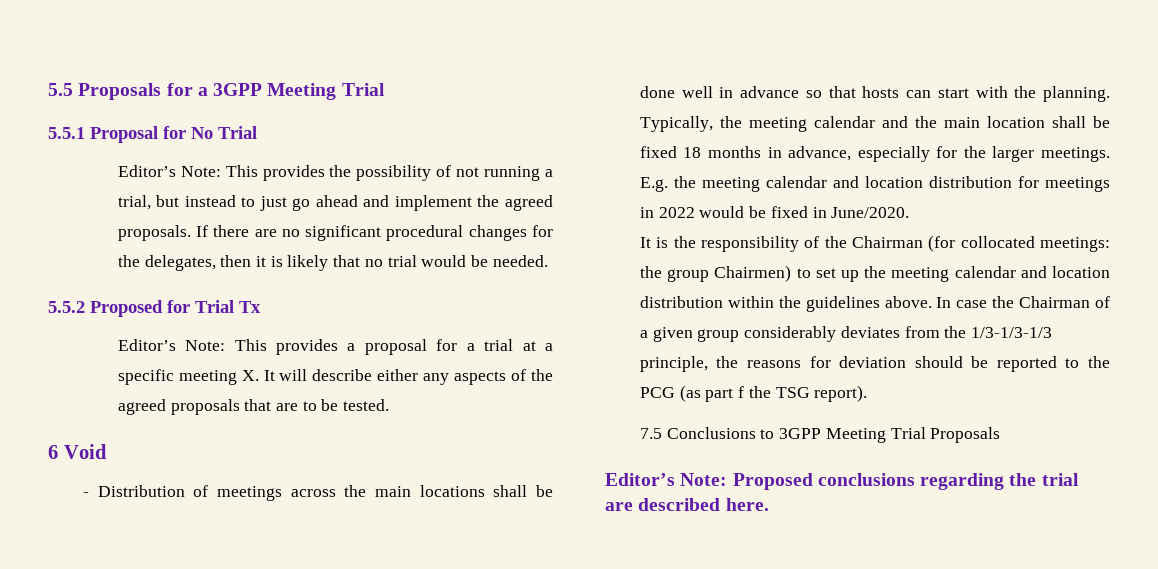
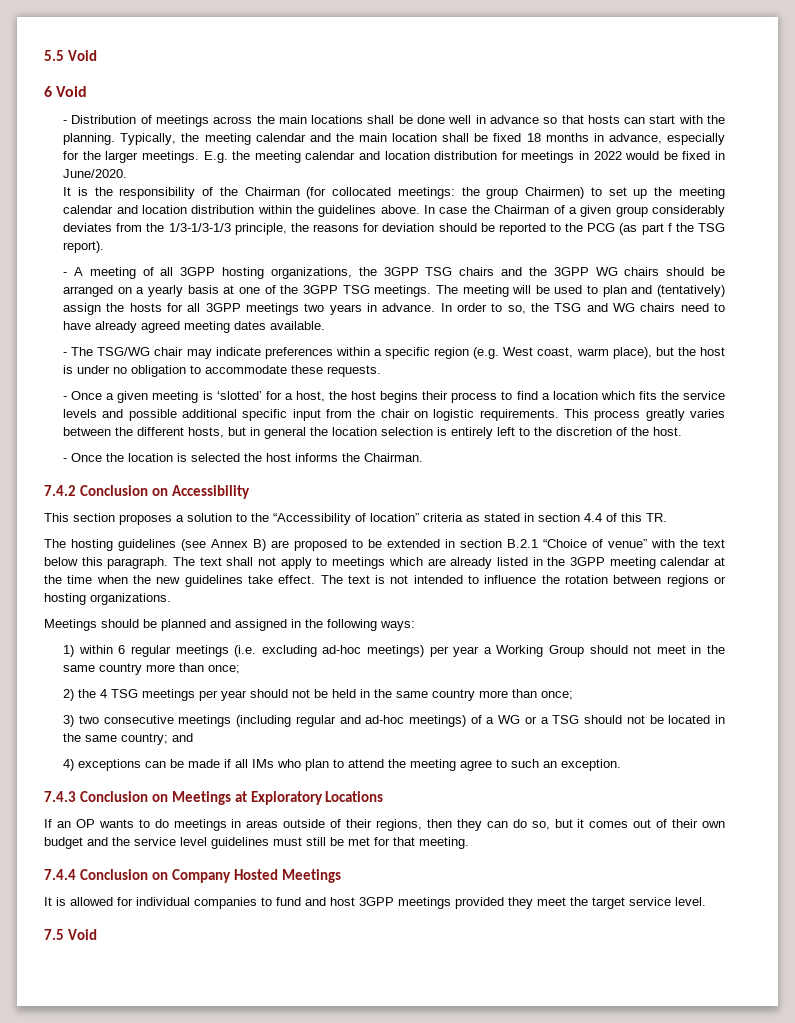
- 5.5 Proposals for a 3GPP Meeting Trial
- 5.5.1 Proposal for No Trial
- Editor’s Note: This provides the possibility of not running a trial, but instead to just go ahead and implement the agreed proposals. If there are no significant procedural changes for the delegates, then it is likely that no trial would be needed.
- 5.5.2 Proposed for Trial Tx
- Editor’s Note: This provides a proposal for a trial at a specific meeting X. It will describe either any aspects of the agreed proposals that are to be tested.
+ 5.5 Void
- 7.5 Conclusions to 3GPP Meeting Trial Proposals
- Editor’s Note: Proposed conclusions regarding the trial are described here.
+ - A meeting of all 3GPP hosting organizations, the 3GPP TSG chairs and the 3GPP WG chairs should be arranged on a yearly basis at one of the 3GPP TSG meetings. The meeting will be used to plan and (tentatively) assign the hosts for all 3GPP meetings two years in advance. In order to so, the TSG and WG chairs need to have already agreed meeting dates available.
+ - The TSG/WG chair may indicate preferences within a specific region (e.g. West coast, warm place), but the host is under no obligation to accommodate these requests.
+ - Once a given meeting is ‘slotted’ for a host, the host begins their process to find a location which fits the service levels and possible additional specific input from the chair on logistic requirements. This process greatly varies between the different hosts, but in general the location selection is entirely left to the discretion of the host.
+ - Once the location is selected the host informs the Chairman.
+ 7.4.2 Conclusion on Accessibility
+ This section proposes a solution to the “Accessibility of location” criteria as stated in section 4.4 of this TR.
+ The hosting guidelines (see Annex B) are proposed to be extended in section B.2.1 “Choice of venue” with the text below this paragraph. The text shall not apply to meetings which are already listed in the 3GPP meeting calendar at the time when the new guidelines take effect. The text is not intended to influence the rotation between regions or hosting organizations.
+ Meetings should be planned and assigned in the following ways:
+ 1) within 6 regular meetings (i.e. excluding ad-hoc meetings) per year a Working Group should not meet in the same country more than once;
+ 2) the 4 TSG meetings per year should not be held in the same country more than once;
+ 3) two consecutive meetings (including regular and ad-hoc meetings) of a WG or a TSG should not be located in the same country; and
+ 4) exceptions can be made if all IMs who plan to attend the meeting agree to such an exception.
+ 7.4.3 Conclusion on Meetings at Exploratory Locations
+ If an OP wants to do meetings in areas outside of their regions, then they can do so, but it comes out of their own budget and the service level guidelines must still be met for that meeting.
+ 7.4.4 Conclusion on Company Hosted Meetings
+ It is allowed for individual companies to fund and host 3GPP meetings provided they meet the target service level.
+ 7.5 Void

